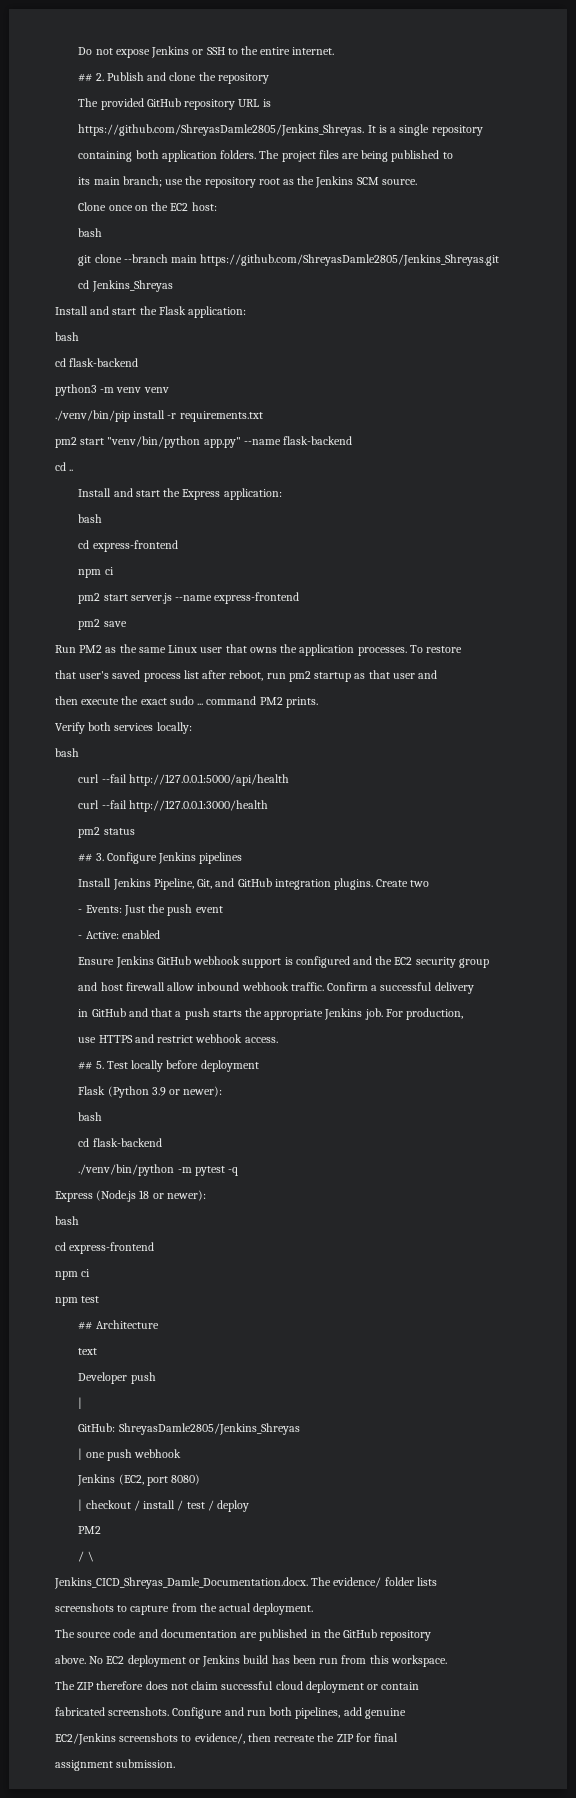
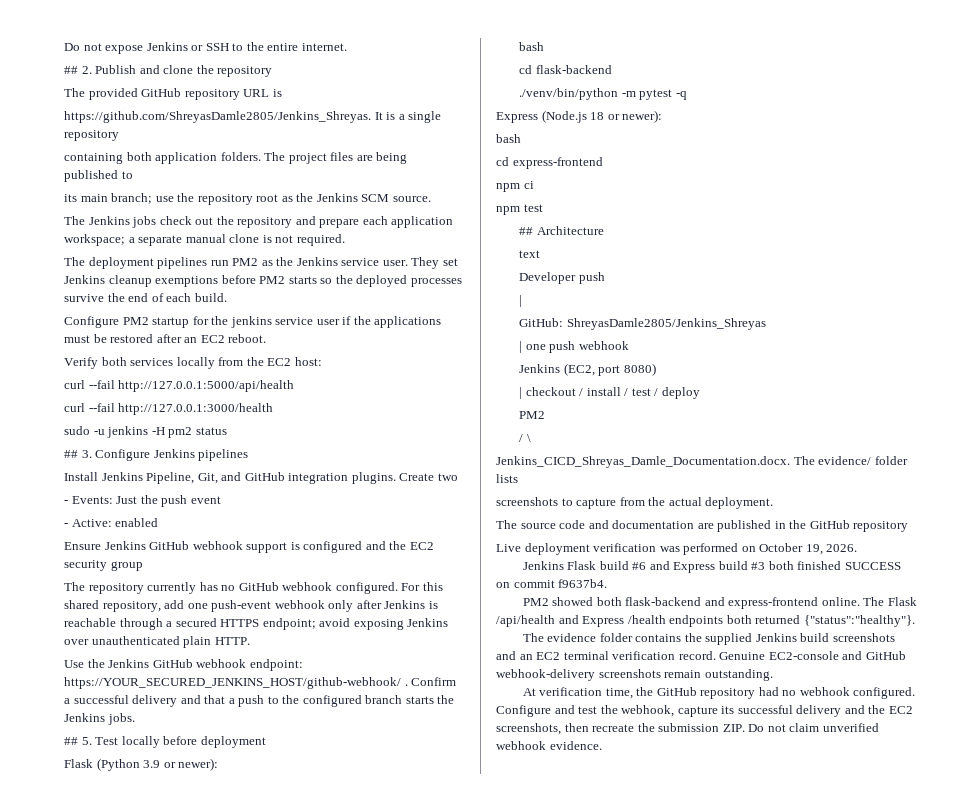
- Clone once on the EC2 host:
- bash
- git clone --branch main https://github.com/ShreyasDamle2805/Jenkins_Shreyas.git
- cd Jenkins_Shreyas
- Install and start the Flask application:
- bash
- cd flask-backend
- python3 -m venv venv
- ./venv/bin/pip install -r requirements.txt
- pm2 start "venv/bin/python app.py" --name flask-backend
- cd ..
- Install and start the Express application:
- bash
- cd express-frontend
- npm ci
- pm2 start server.js --name express-frontend
- pm2 save
- Run PM2 as the same Linux user that owns the application processes. To restore
- that user's saved process list after reboot, run pm2 startup as that user and
- then execute the exact sudo ... command PM2 prints.
- Verify both services locally:
- bash
+ The Jenkins jobs check out the repository and prepare each application workspace; a separate manual clone is not required.
+ The deployment pipelines run PM2 as the Jenkins service user. They set Jenkins cleanup exemptions before PM2 starts so the deployed processes survive the end of each build.
+ Configure PM2 startup for the jenkins service user if the applications must be restored after an EC2 reboot.
+ Verify both services locally from the EC2 host:
- pm2 status
+ sudo -u jenkins -H pm2 status
- and host firewall allow inbound webhook traffic.
+ The repository currently has no GitHub webhook configured. For this shared repository, add one push-event webhook only after Jenkins is reachable through a secured HTTPS endpoint; avoid exposing Jenkins over unauthenticated plain HTTP.
+ Use the Jenkins GitHub webhook endpoint: https://YOUR_SECURED_JENKINS_HOST/github-webhook/ .
- Confirm a successful delivery
- in GitHub and that a push starts the appropriate Jenkins job. For production,
- use HTTPS and restrict webhook access.
+ Confirm a successful delivery and that a push to the configured branch starts the Jenkins jobs.
- above. No EC2 deployment or Jenkins build has been run from this workspace.
- The ZIP therefore does not claim successful cloud deployment or contain
- fabricated screenshots. Configure and run both pipelines, add genuine
- EC2/Jenkins screenshots to evidence/, then recreate the ZIP for final
- assignment submission.
+ Live deployment verification was performed on October 19, 2026.
+ Jenkins Flask build #6 and Express build #3 both finished SUCCESS on commit f9637b4.
+ PM2 showed both flask-backend and express-frontend online. The Flask /api/health and Express /health endpoints both returned {"status":"healthy"}.
+ The evidence folder contains the supplied Jenkins build screenshots and an EC2 terminal verification record. Genuine EC2-console and GitHub webhook-delivery screenshots remain outstanding.
+ At verification time, the GitHub repository had no webhook configured. Configure and test the webhook, capture its successful delivery and the EC2 screenshots, then recreate the submission ZIP. Do not claim unverified webhook evidence.

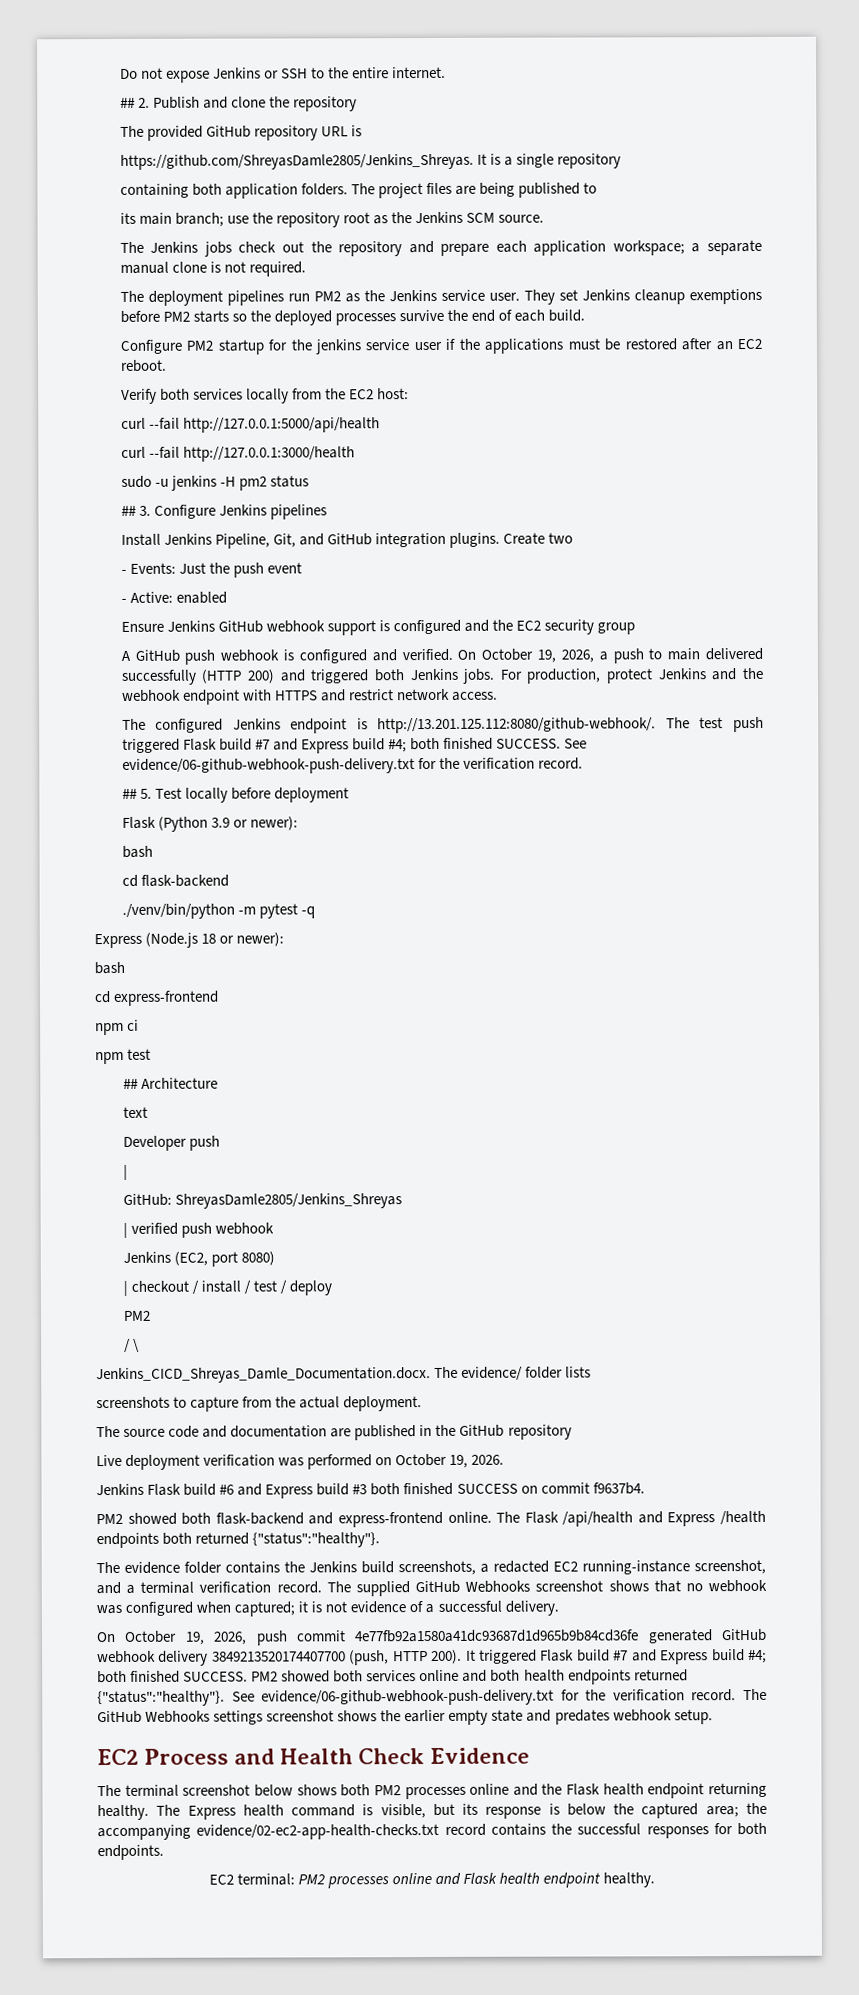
- The repository currently has no GitHub webhook configured. For this shared repository, add one push-event webhook only after Jenkins is reachable through a secured HTTPS endpoint; avoid exposing Jenkins over unauthenticated plain HTTP.
- Use the Jenkins GitHub webhook endpoint: https://YOUR_SECURED_JENKINS_HOST/github-webhook/ . Confirm a successful delivery and that a push to the configured branch starts the Jenkins jobs.
+ A GitHub push webhook is configured and verified. On October 19, 2026, a push to main delivered successfully (HTTP 200) and triggered both Jenkins jobs. For production, protect Jenkins and the webhook endpoint with HTTPS and restrict network access.
+ The configured Jenkins endpoint is http://13.201.125.112:8080/github-webhook/. The test push triggered Flask build #7 and Express build #4; both finished SUCCESS. See evidence/06-github-webhook-push-delivery.txt for the verification record.
- | one push webhook
+ | verified push webhook
- The evidence folder contains the supplied Jenkins build screenshots and an EC2 terminal verification record. Genuine EC2-console and GitHub webhook-delivery screenshots remain outstanding.
- At verification time, the GitHub repository had no webhook configured. Configure and test the webhook, capture its successful delivery and the EC2 screenshots, then recreate the submission ZIP. Do not claim unverified webhook evidence.
+ The evidence folder contains the Jenkins build screenshots, a redacted EC2 running-instance screenshot, and a terminal verification record. The supplied GitHub Webhooks screenshot shows that no webhook was configured when captured; it is not evidence of a successful delivery.
+ On October 19, 2026, push commit 4e77fb92a1580a41dc93687d1d965b9b84cd36fe generated GitHub webhook delivery 3849213520174407700 (push, HTTP 200). It triggered Flask build #7 and Express build #4; both finished SUCCESS. PM2 showed both services online and both health endpoints returned {"status":"healthy"}. See evidence/06-github-webhook-push-delivery.txt for the verification record. The GitHub Webhooks settings screenshot shows the earlier empty state and predates webhook setup.
+ EC2 Process and Health Check Evidence
+ The terminal screenshot below shows both PM2 processes online and the Flask health endpoint returning healthy. The Express health command is visible, but its response is below the captured area; the accompanying evidence/02-ec2-app-health-checks.txt record contains the successful responses for both endpoints.
+ EC2 terminal: PM2 processes online and Flask health endpoint healthy.

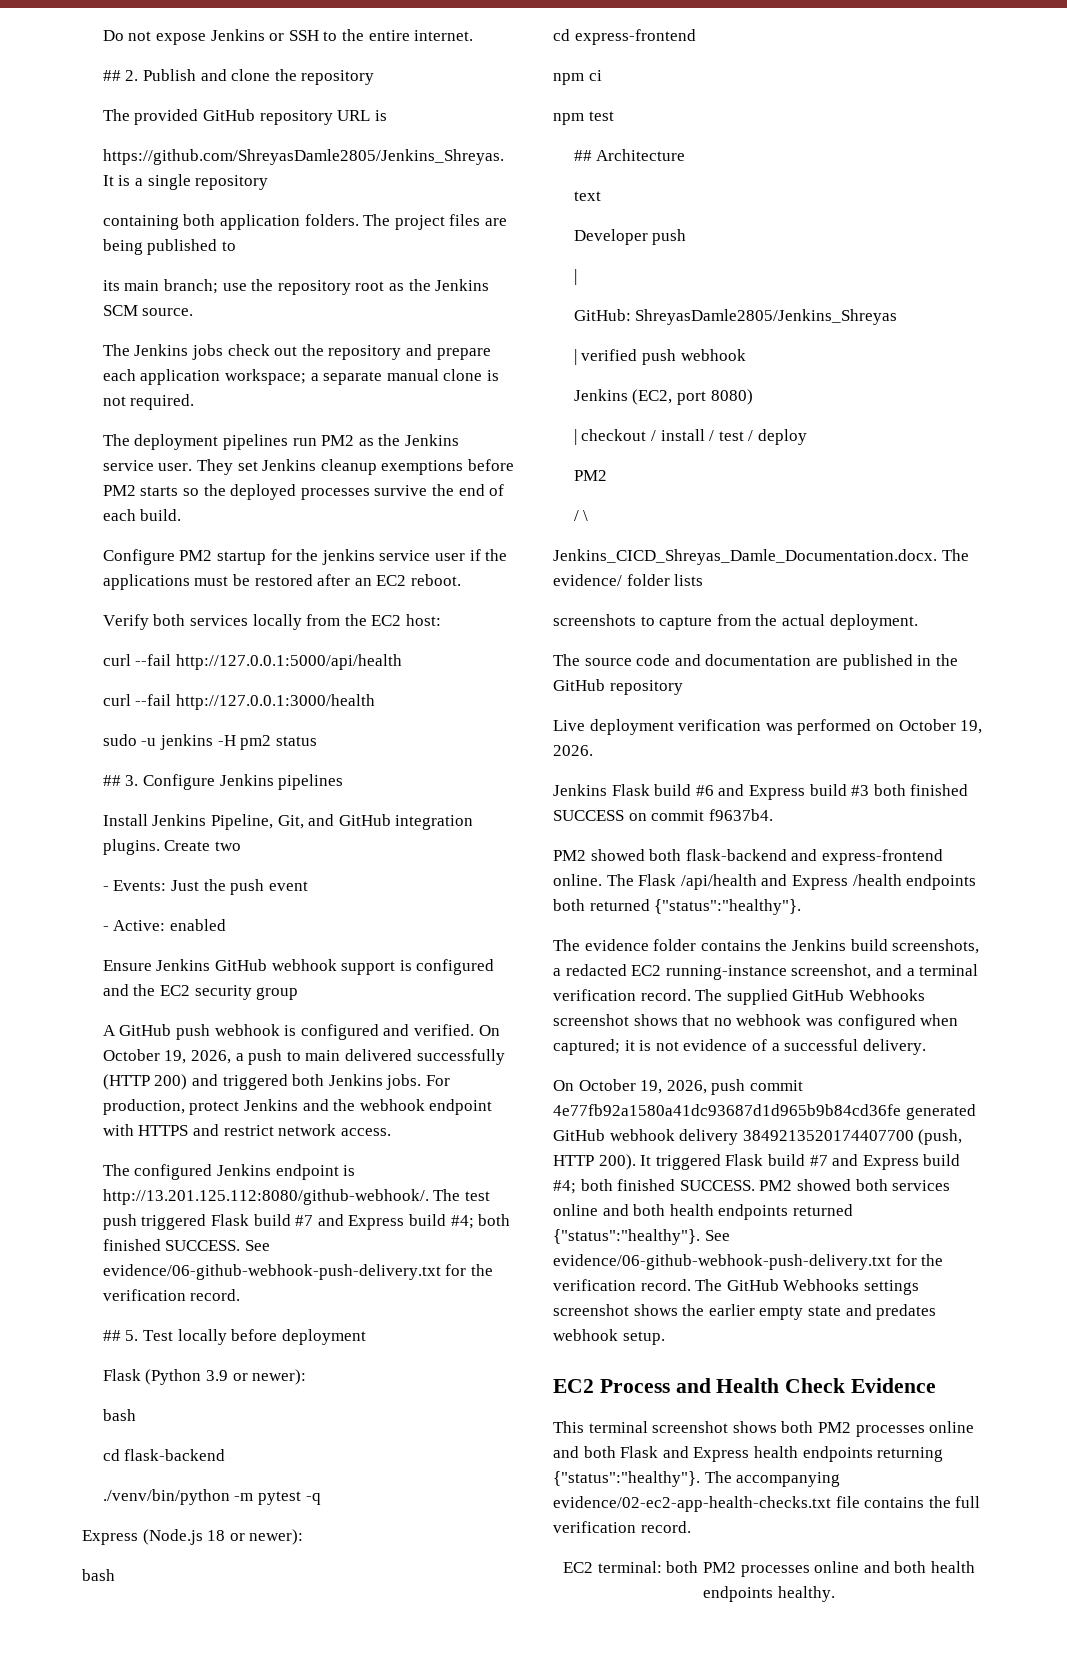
- The terminal screenshot below shows both PM2 processes online and the Flask health endpoint returning healthy. The Express health command is visible, but its response is below the captured area; the accompanying evidence/02-ec2-app-health-checks.txt record contains the successful responses for both endpoints.
+ This terminal screenshot shows both PM2 processes online and both Flask and Express health endpoints returning {"status":"healthy"}. The accompanying evidence/02-ec2-app-health-checks.txt file contains the full verification record.
- EC2 terminal: PM2 processes online and Flask health endpoint healthy.
+ EC2 terminal: both PM2 processes online and both health endpoints healthy.

